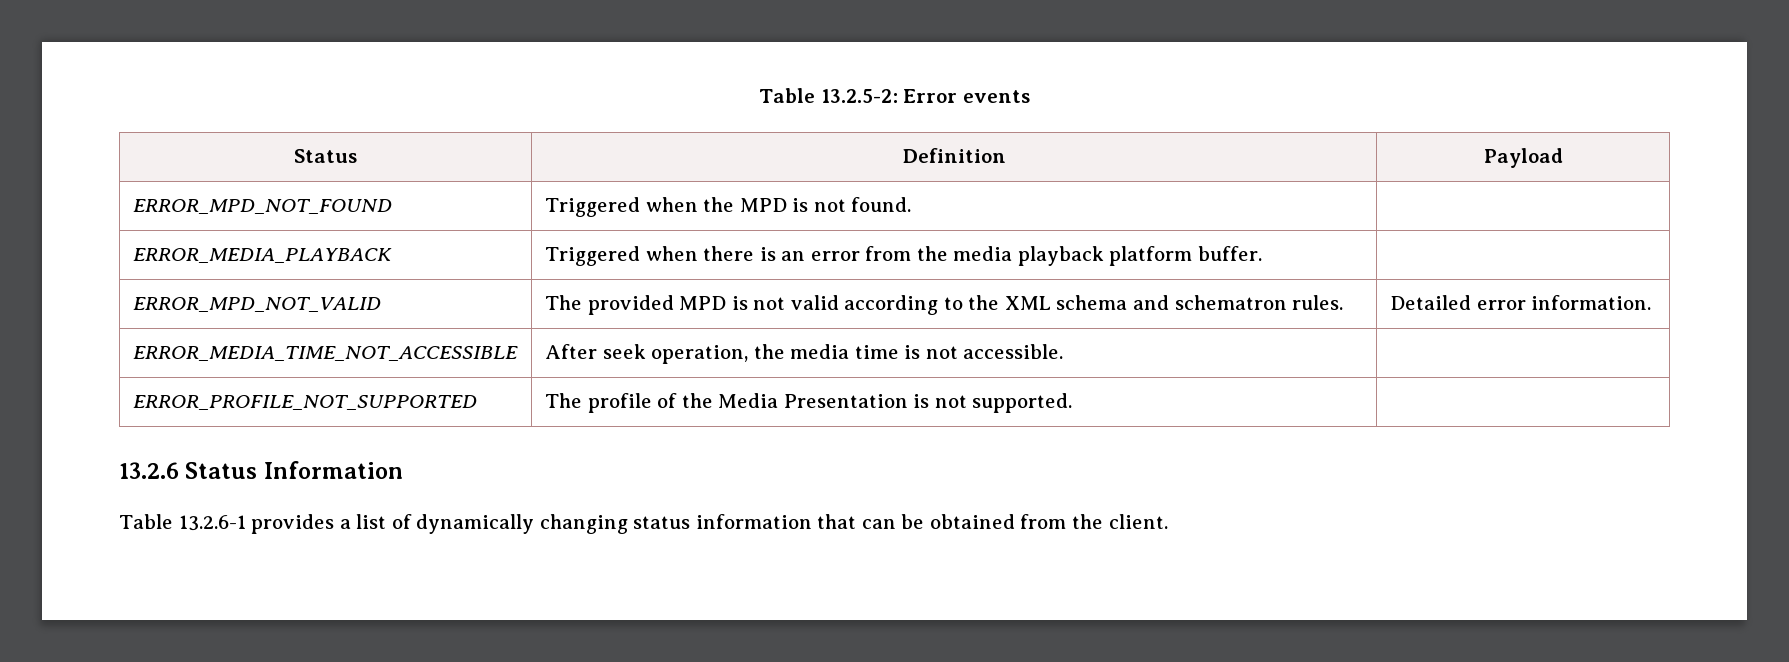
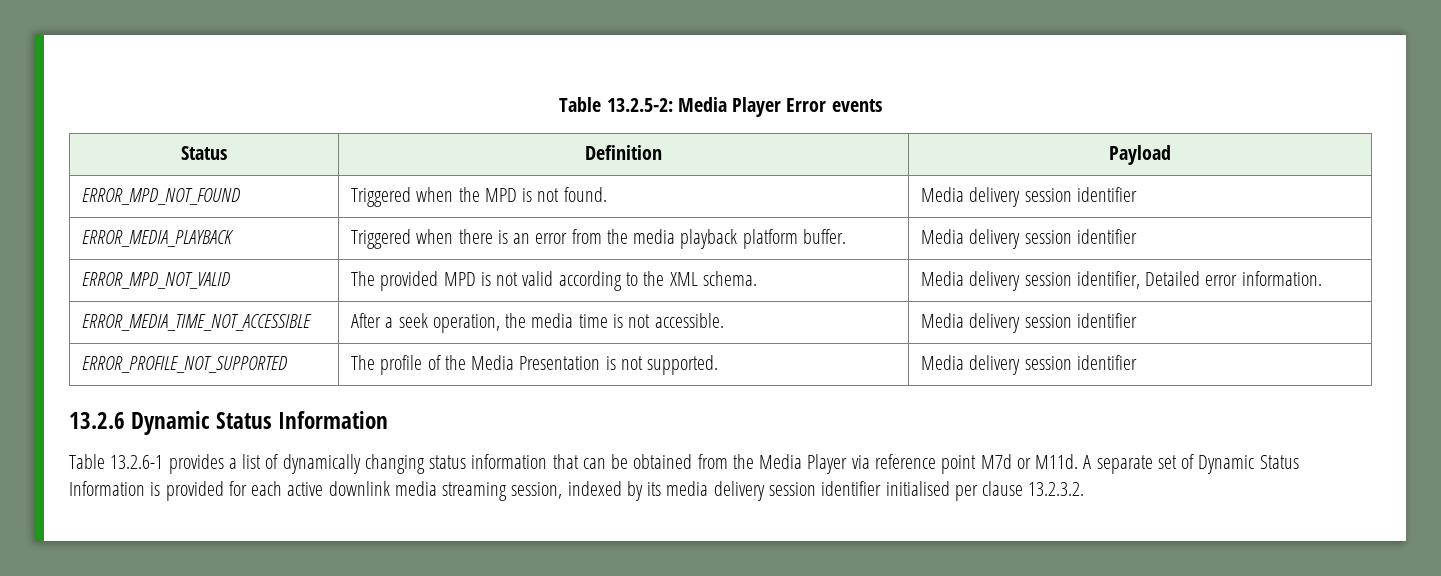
- Table 13.2.5-2: Error events
+ Table 13.2.5-2: Media Player Error events
- ERROR_MPD_NOT_FOUND | Triggered when the MPD is not found. |
+ ERROR_MPD_NOT_FOUND | Triggered when the MPD is not found. | Media delivery session identifier
- ERROR_MEDIA_PLAYBACK | Triggered when there is an error from the media playback platform buffer. |
+ ERROR_MEDIA_PLAYBACK | Triggered when there is an error from the media playback platform buffer. | Media delivery session identifier
- ERROR_MPD_NOT_VALID | The provided MPD is not valid according to the XML schema and schematron rules. | Detailed error information.
+ ERROR_MPD_NOT_VALID | The provided MPD is not valid according to the XML schema. | Media delivery session identifier, Detailed error information.
- ERROR_MEDIA_TIME_NOT_ACCESSIBLE | After seek operation, the media time is not accessible. |
+ ERROR_MEDIA_TIME_NOT_ACCESSIBLE | After a seek operation, the media time is not accessible. | Media delivery session identifier
- ERROR_PROFILE_NOT_SUPPORTED | The profile of the Media Presentation is not supported. |
+ ERROR_PROFILE_NOT_SUPPORTED | The profile of the Media Presentation is not supported. | Media delivery session identifier
- 13.2.6 Status Information
+ 13.2.6 Dynamic Status Information
- Table 13.2.6-1 provides a list of dynamically changing status information that can be obtained from the client.
+ Table 13.2.6-1 provides a list of dynamically changing status information that can be obtained from the Media Player via reference point M7d or M11d. A separate set of Dynamic Status Information is provided for each active downlink media streaming session, indexed by its media delivery session identifier initialised per clause 13.2.3.2.

